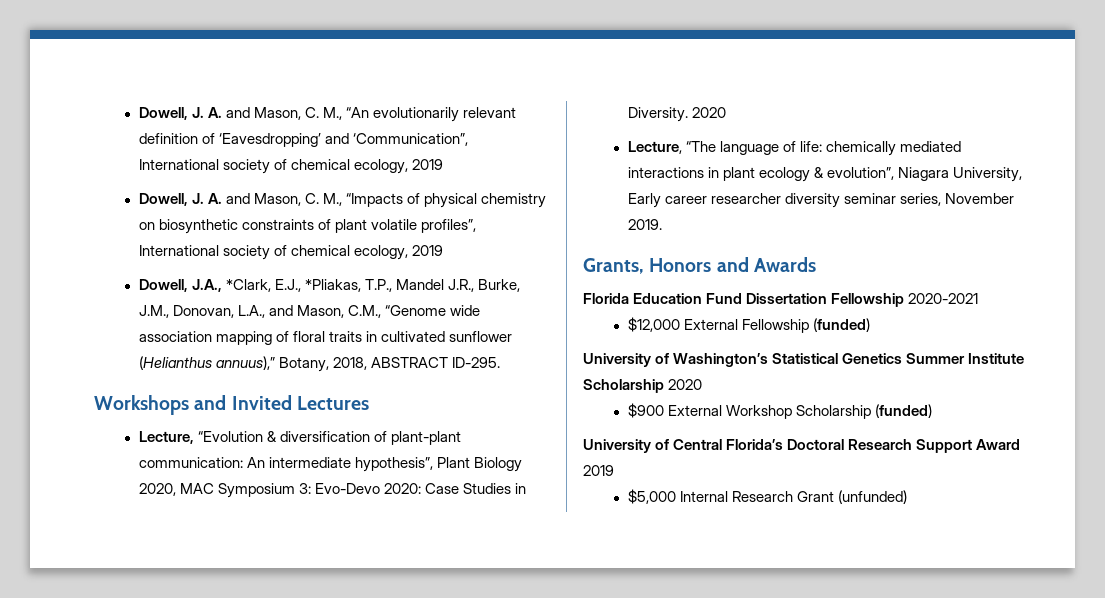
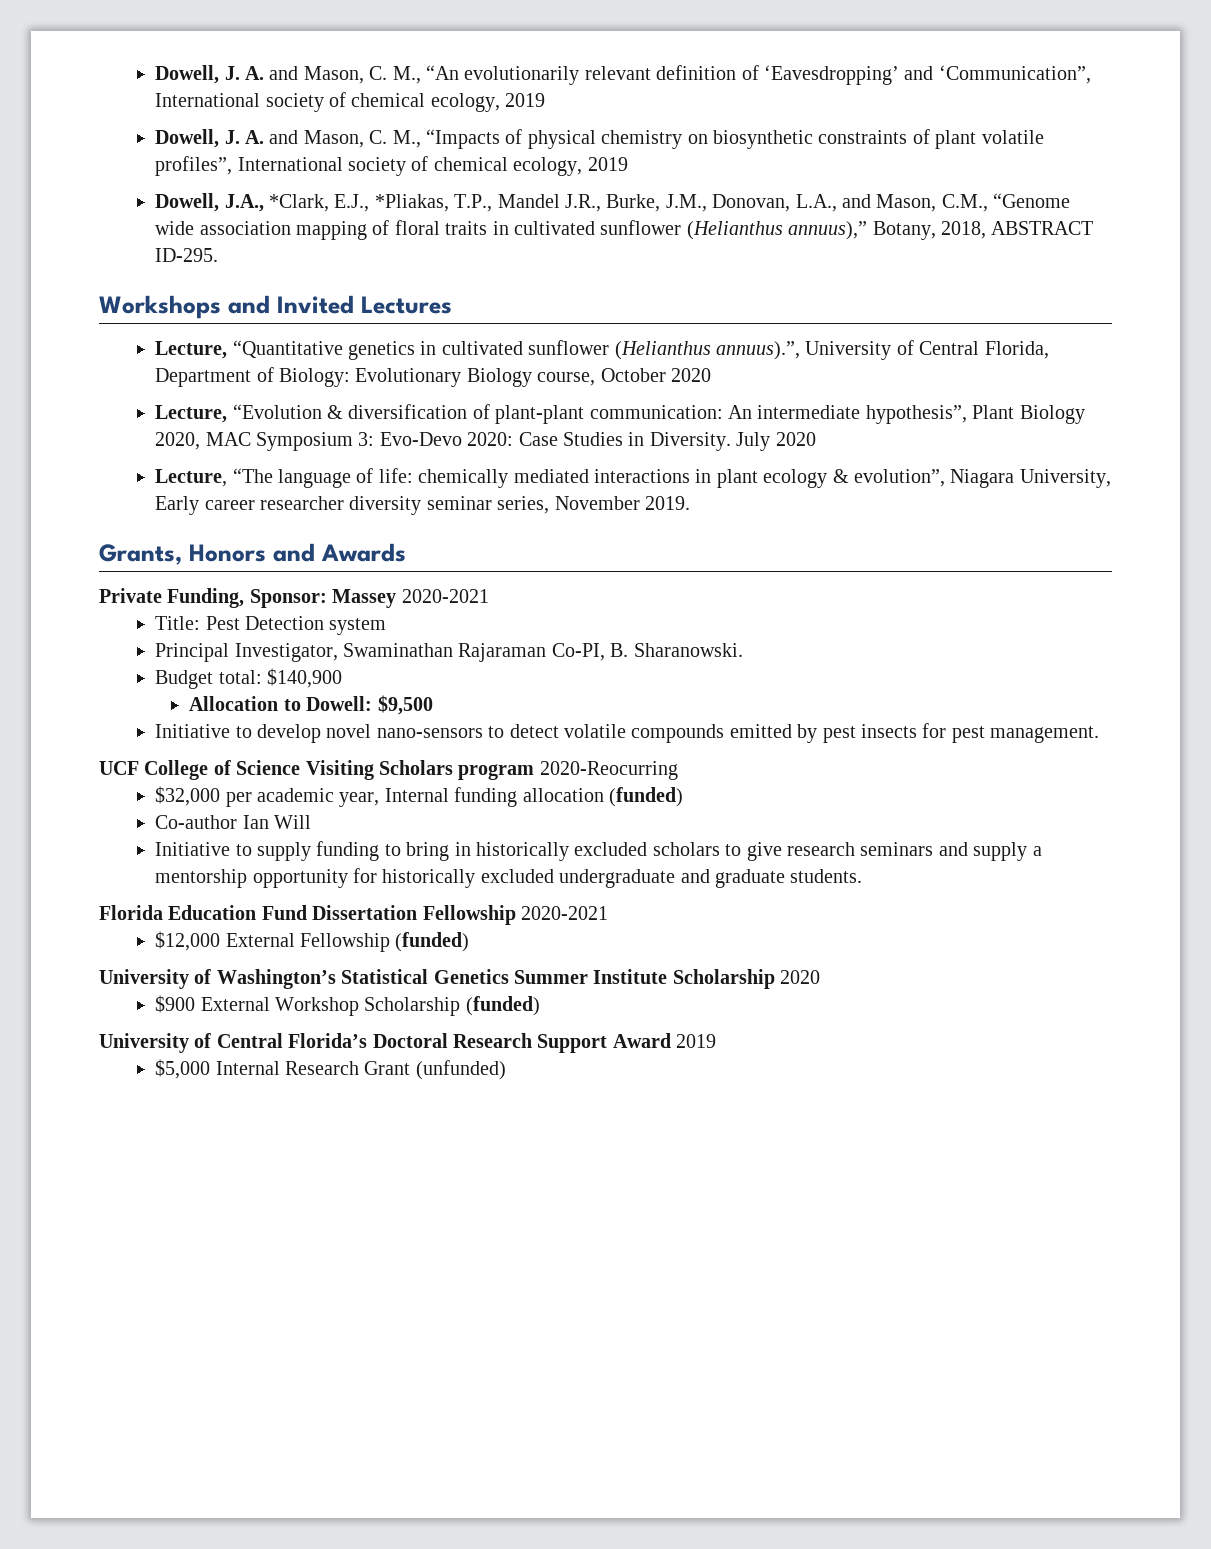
+ Lecture, “Quantitative genetics in cultivated sunflower (Helianthus annuus).”, University of Central Florida, Department of Biology: Evolutionary Biology course, October 2020
- Lecture, “Evolution & diversification of plant-plant communication: An intermediate hypothesis”, Plant Biology 2020, MAC Symposium 3: Evo-Devo 2020: Case Studies in Diversity. 2020
+ Lecture, “Evolution & diversification of plant-plant communication: An intermediate hypothesis”, Plant Biology 2020, MAC Symposium 3: Evo-Devo 2020: Case Studies in Diversity. July 2020
+ Private Funding, Sponsor: Massey 2020-2021
+ Title: Pest Detection system
+ Principal Investigator, Swaminathan Rajaraman Co-PI, B. Sharanowski.
+ Budget total: $140,900
+ Allocation to Dowell: $9,500
+ Initiative to develop novel nano-sensors to detect volatile compounds emitted by pest insects for pest management.
+ UCF College of Science Visiting Scholars program 2020-Reocurring
+ $32,000 per academic year, Internal funding allocation (funded)
+ Co-author Ian Will
+ Initiative to supply funding to bring in historically excluded scholars to give research seminars and supply a mentorship opportunity for historically excluded undergraduate and graduate students.

